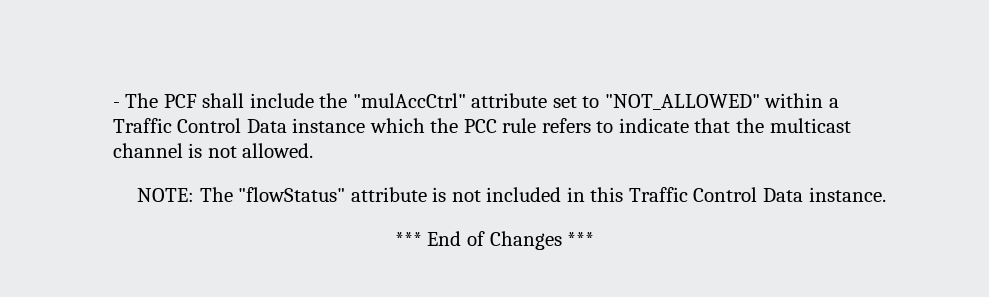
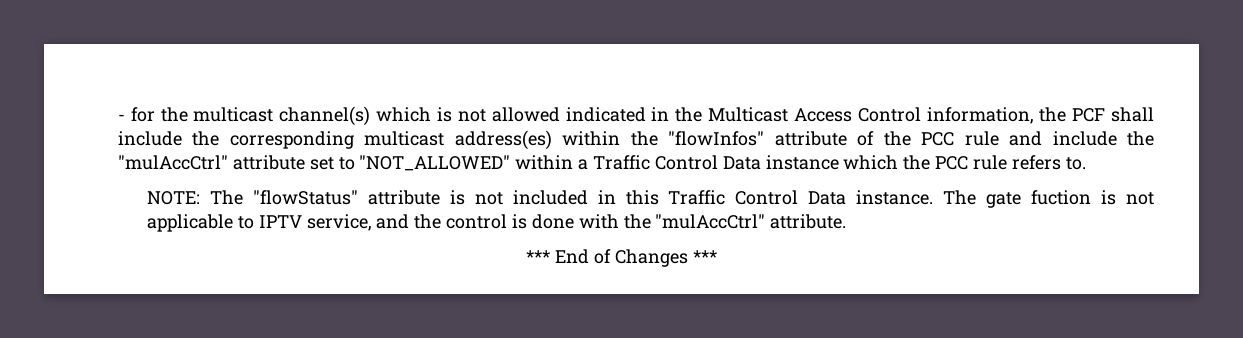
- - The PCF shall include the "mulAccCtrl" attribute set to "NOT_ALLOWED" within a Traffic Control Data instance which the PCC rule refers to indicate that the multicast channel is not allowed.
+ - for the multicast channel(s) which is not allowed indicated in the Multicast Access Control information, the PCF shall include the corresponding multicast address(es) within the "flowInfos" attribute of the PCC rule and include the "mulAccCtrl" attribute set to "NOT_ALLOWED" within a Traffic Control Data instance which the PCC rule refers to.
+ The gate fuction is not applicable to IPTV service, and the control is done with the "mulAccCtrl" attribute.

